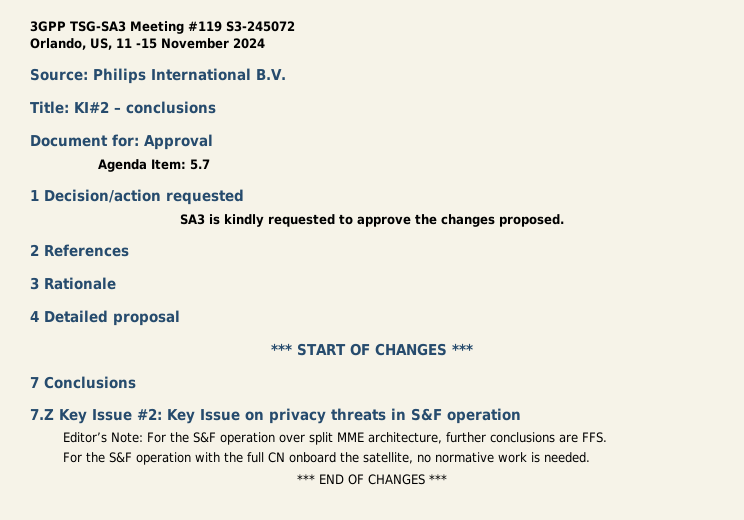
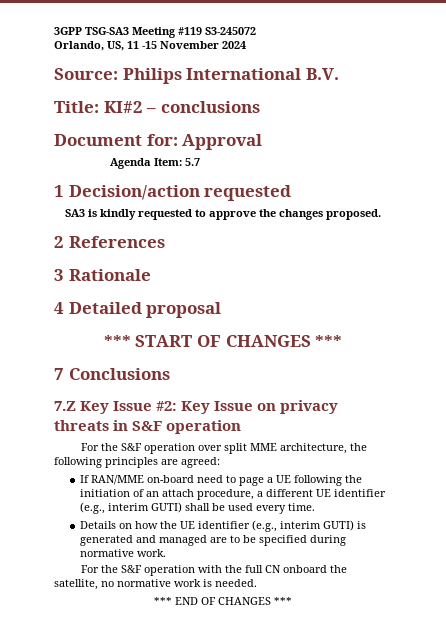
- Editor’s Note: For the S&F operation over split MME architecture, further conclusions are FFS.
+ For the S&F operation over split MME architecture, the following principles are agreed:
+ If RAN/MME on-board need to page a UE following the initiation of an attach procedure, a different UE identifier (e.g., interim GUTI) shall be used every time.
+ Details on how the UE identifier (e.g., interim GUTI) is generated and managed are to be specified during normative work.

